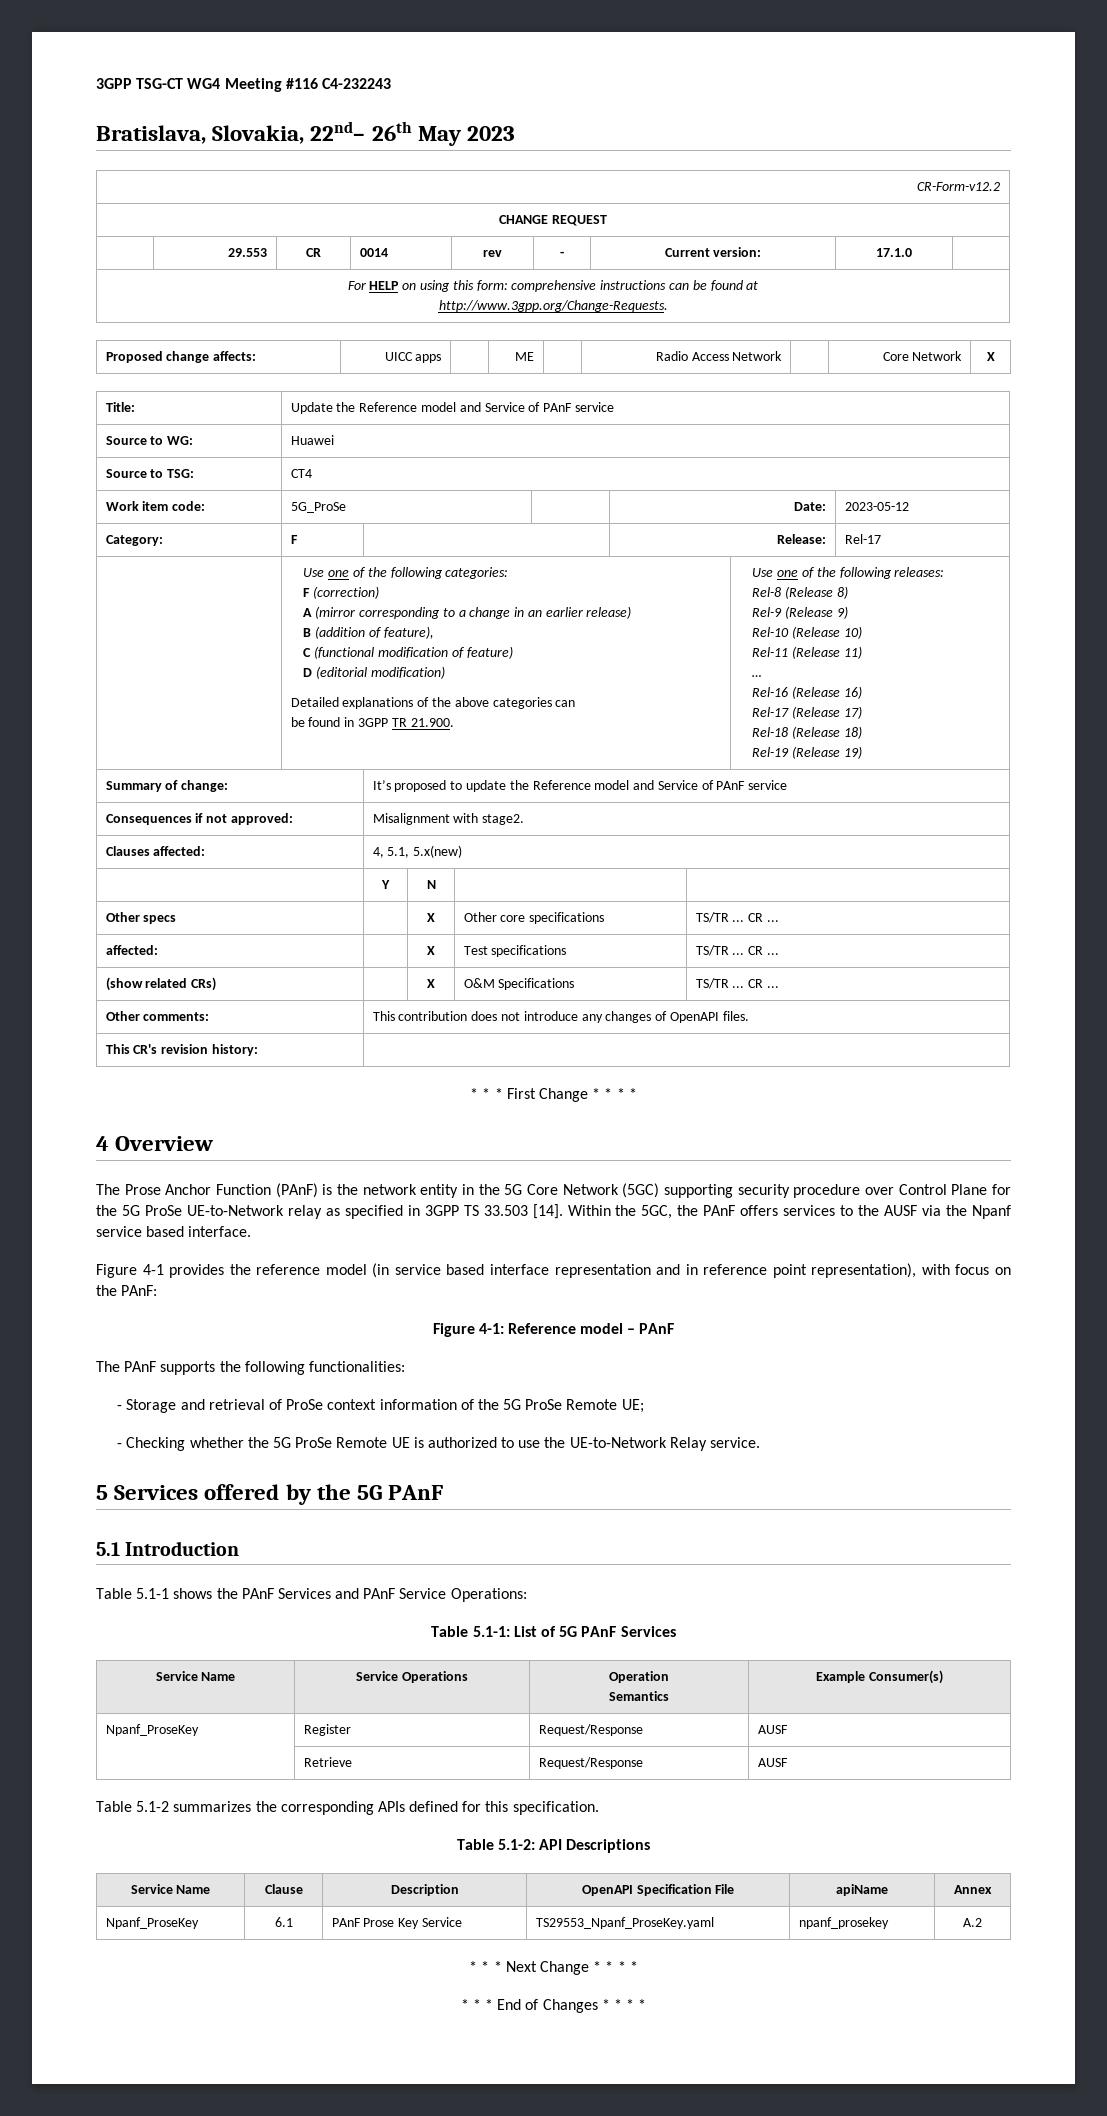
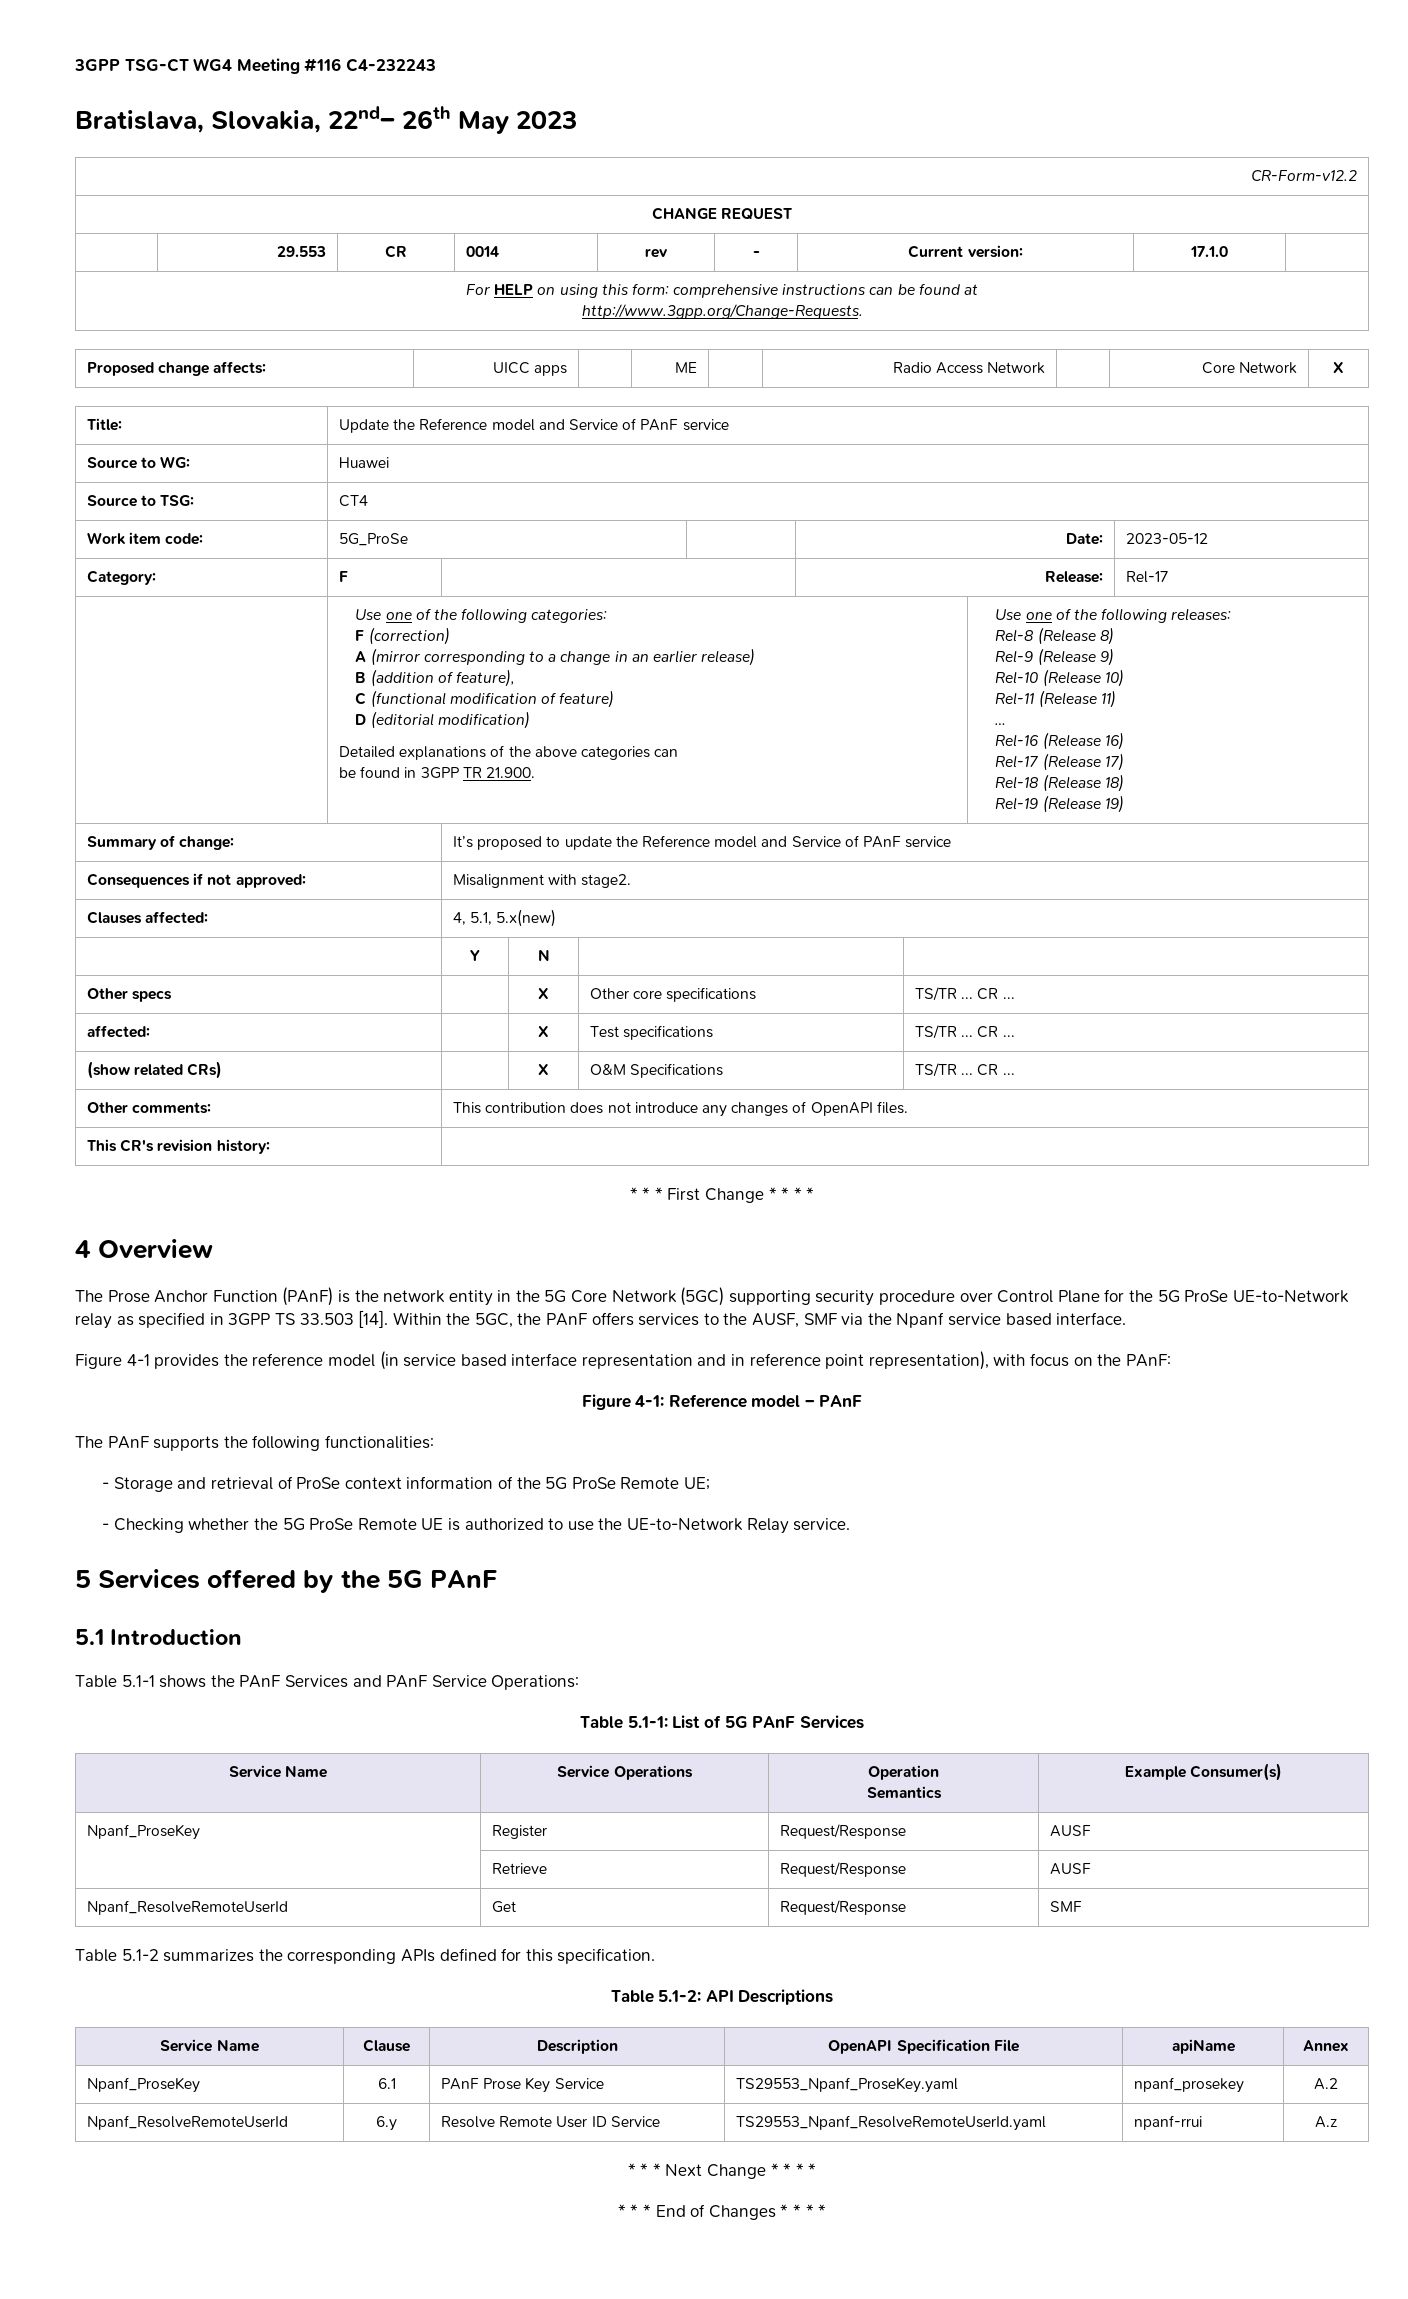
- Within the 5GC, the PAnF offers services to the AUSF via the Npanf service based interface.
+ Within the 5GC, the PAnF offers services to the AUSF, SMF via the Npanf service based interface.
+ Npanf_ResolveRemoteUserId | Get | Request/Response | SMF
+ Npanf_ResolveRemoteUserId | 6.y | Resolve Remote User ID Service | TS29553_Npanf_ResolveRemoteUserId.yaml | npanf-rrui | A.z

